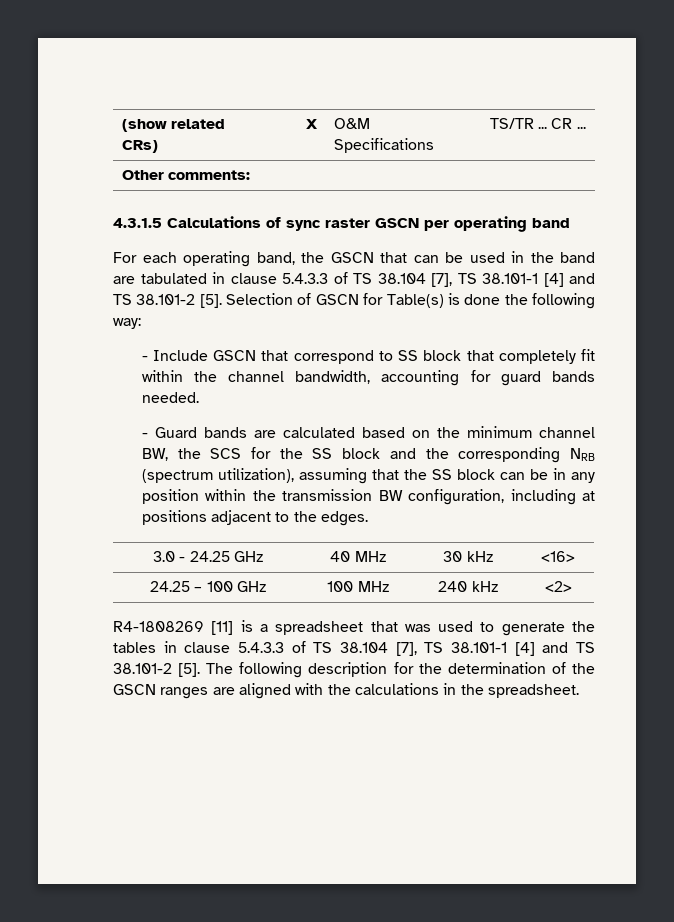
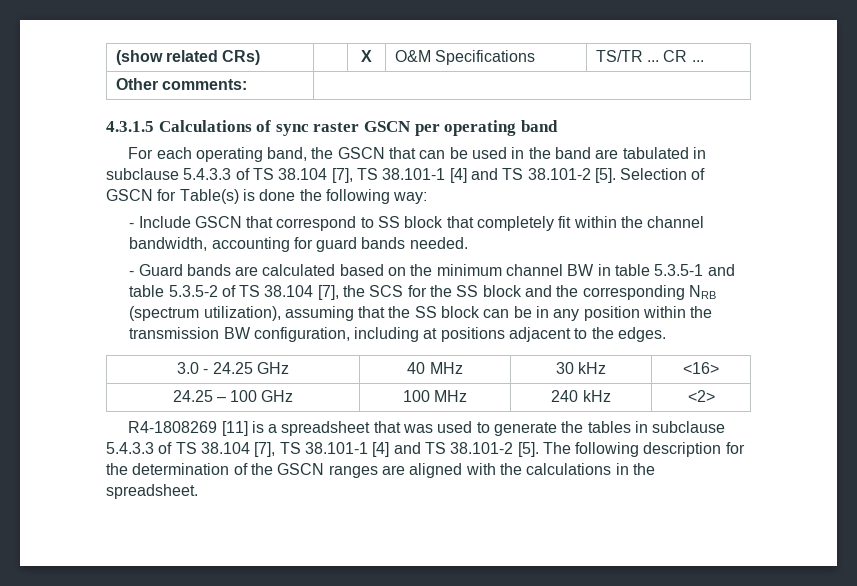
- For each operating band, the GSCN that can be used in the band are tabulated in clause 5.4.3.3 of TS 38.104 [7], TS 38.101-1 [4] and TS 38.101-2 [5].
+ For each operating band, the GSCN that can be used in the band are tabulated in subclause 5.4.3.3 of TS 38.104 [7], TS 38.101-1 [4] and TS 38.101-2 [5].
- - Guard bands are calculated based on the minimum channel BW, the SCS for the SS block and the corresponding NRB (spectrum utilization), assuming that the SS block can be in any position within the transmission BW configuration, including at positions adjacent to the edges.
+ - Guard bands are calculated based on the minimum channel BW in table 5.3.5-1 and table 5.3.5-2 of TS 38.104 [7], the SCS for the SS block and the corresponding NRB (spectrum utilization), assuming that the SS block can be in any position within the transmission BW configuration, including at positions adjacent to the edges.
- R4-1808269 [11] is a spreadsheet that was used to generate the tables in clause 5.4.3.3 of TS 38.104 [7], TS 38.101-1 [4] and TS 38.101-2 [5].
+ R4-1808269 [11] is a spreadsheet that was used to generate the tables in subclause 5.4.3.3 of TS 38.104 [7], TS 38.101-1 [4] and TS 38.101-2 [5].

